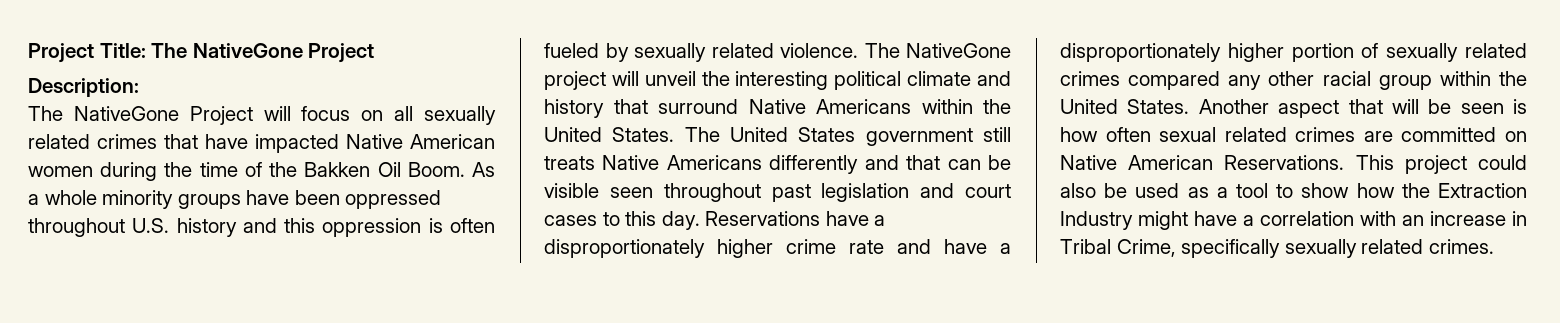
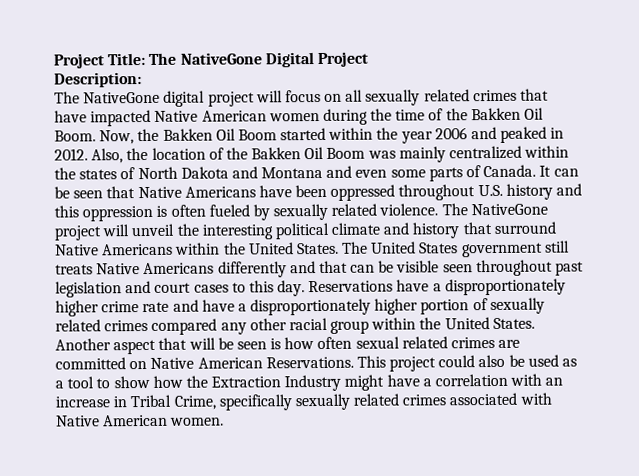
- Project Title: The NativeGone Project
+ Project Title: The NativeGone Digital Project
- The NativeGone Project will focus on all sexually related crimes that have impacted Native American women during the time of the Bakken Oil Boom.
+ The NativeGone digital project will focus on all sexually related crimes that have impacted Native American women during the time of the Bakken Oil Boom.
- As a whole minority groups have been oppressed throughout U.S. history and this oppression is often fueled by sexually related violence.
+ Now, the Bakken Oil Boom started within the year 2006 and peaked in 2012. Also, the location of the Bakken Oil Boom was mainly centralized within the states of North Dakota and Montana and even some parts of Canada. It can be seen that Native Americans have been oppressed throughout U.S. history and this oppression is often fueled by sexually related violence.
- This project could also be used as a tool to show how the Extraction Industry might have a correlation with an increase in Tribal Crime, specifically sexually related crimes.
+ This project could also be used as a tool to show how the Extraction Industry might have a correlation with an increase in Tribal Crime, specifically sexually related crimes associated with Native American women.

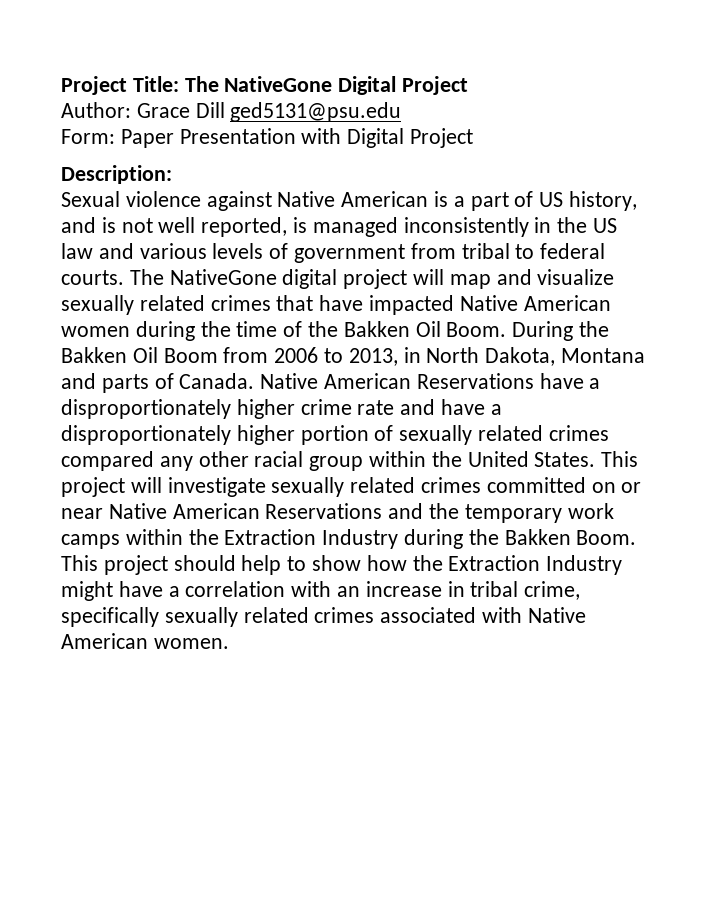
+ Author: Grace Dill ged5131@psu.edu
+ Form: Paper Presentation with Digital Project
  Description:
- The NativeGone digital project will focus on all sexually related crimes that have impacted Native American women during the time of the Bakken Oil Boom.
+ Sexual violence against Native American is a part of US history, and is not well reported, is managed inconsistently in the US law and various levels of government from tribal to federal courts. The NativeGone digital project will map and visualize sexually related crimes that have impacted Native American women during the time of the Bakken Oil Boom.
- Now, the Bakken Oil Boom started within the year 2006 and peaked in 2012. Also, the location of the Bakken Oil Boom was mainly centralized within the states of North Dakota and Montana and even some parts of Canada. It can be seen that Native Americans have been oppressed throughout U.S. history and this oppression is often fueled by sexually related violence. The NativeGone project will unveil the interesting political climate and history that surround Native Americans within the United States. The United States government still treats Native Americans differently and that can be visible seen throughout past legislation and court cases to this day. Reservations have a disproportionately higher crime rate and have a disproportionately higher portion of sexually related crimes compared any other racial group within the United States.
+ During the Bakken Oil Boom from 2006 to 2013, in North Dakota, Montana and parts of Canada. Native American Reservations have a disproportionately higher crime rate and have a disproportionately higher portion of sexually related crimes compared any other racial group within the United States.
- Another aspect that will be seen is how often sexual related crimes are committed on Native American Reservations. This project could also be used as a tool to show how the Extraction Industry might have a correlation with an increase in Tribal Crime, specifically sexually related crimes associated with Native American women.
+ This project will investigate sexually related crimes committed on or near Native American Reservations and the temporary work camps within the Extraction Industry during the Bakken Boom. This project should help to show how the Extraction Industry might have a correlation with an increase in tribal crime, specifically sexually related crimes associated with Native American women.

